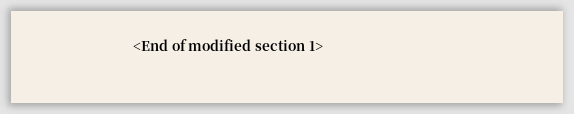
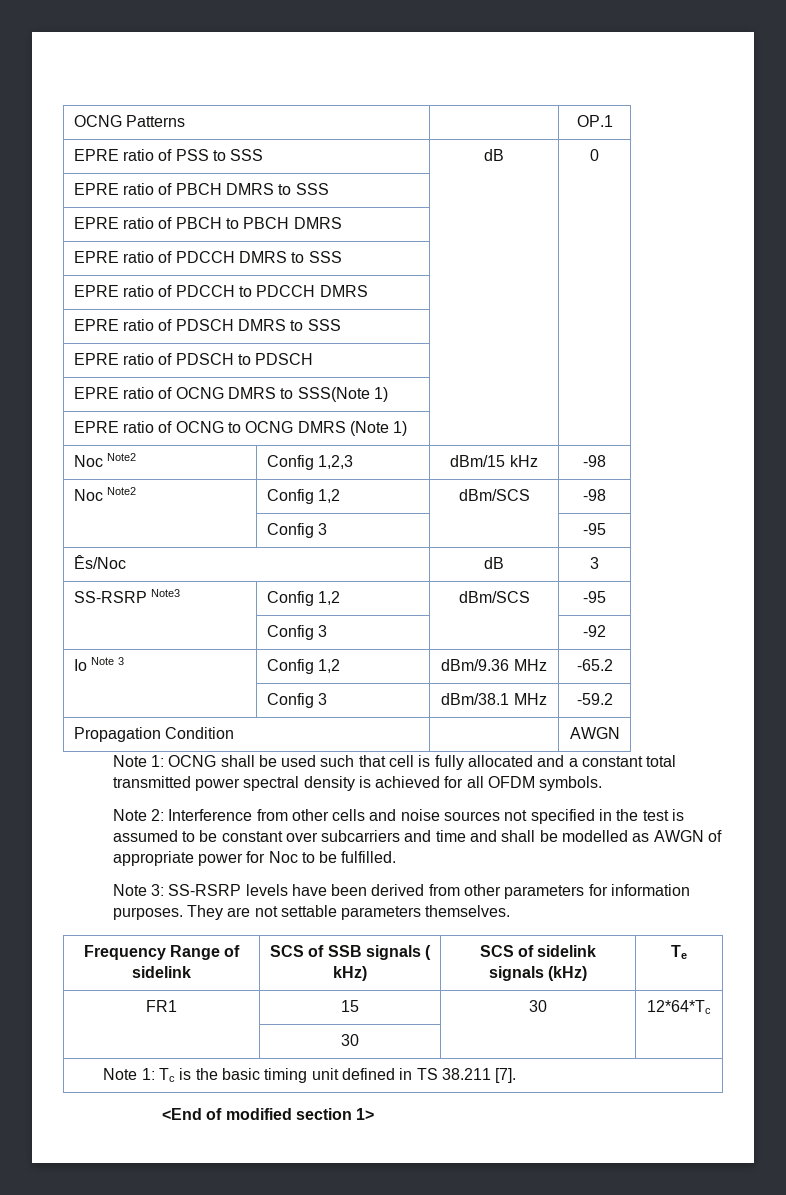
+ OCNG Patterns | | OP.1
+ EPRE ratio of PSS to SSS | dB | 0
+ EPRE ratio of PBCH DMRS to SSS | |
+ EPRE ratio of PBCH to PBCH DMRS | |
+ EPRE ratio of PDCCH DMRS to SSS | |
+ EPRE ratio of PDCCH to PDCCH DMRS | |
+ EPRE ratio of PDSCH DMRS to SSS | |
+ EPRE ratio of PDSCH to PDSCH | |
+ EPRE ratio of OCNG DMRS to SSS(Note 1) | |
+ EPRE ratio of OCNG to OCNG DMRS (Note 1) | |
+ Noc Note2 | Config 1,2,3 | dBm/15 kHz | -98
+ Noc Note2 | Config 1,2 | dBm/SCS | -98
+ | Config 3 | | -95
+ Ês/Noc | dB | 3
+ SS-RSRP Note3 | Config 1,2 | dBm/SCS | -95
+ | Config 3 | | -92
+ Io Note 3 | Config 1,2 | dBm/9.36 MHz | -65.2
+ | Config 3 | dBm/38.1 MHz | -59.2
+ Propagation Condition | | AWGN
+ Note 1: OCNG shall be used such that cell is fully allocated and a constant total transmitted power spectral density is achieved for all OFDM symbols.
+ Note 2: Interference from other cells and noise sources not specified in the test is assumed to be constant over subcarriers and time and shall be modelled as AWGN of appropriate power for Noc to be fulfilled.
+ Note 3: SS-RSRP levels have been derived from other parameters for information purposes. They are not settable parameters themselves.
+ Frequency Range of sidelink | SCS of SSB signals ( kHz) | SCS of sidelink signals (kHz) | Te
+ FR1 | 15 | 30 | 12*64*Tc
+ | 30 | |
+ Note 1: Tc is the basic timing unit defined in TS 38.211 [7].

